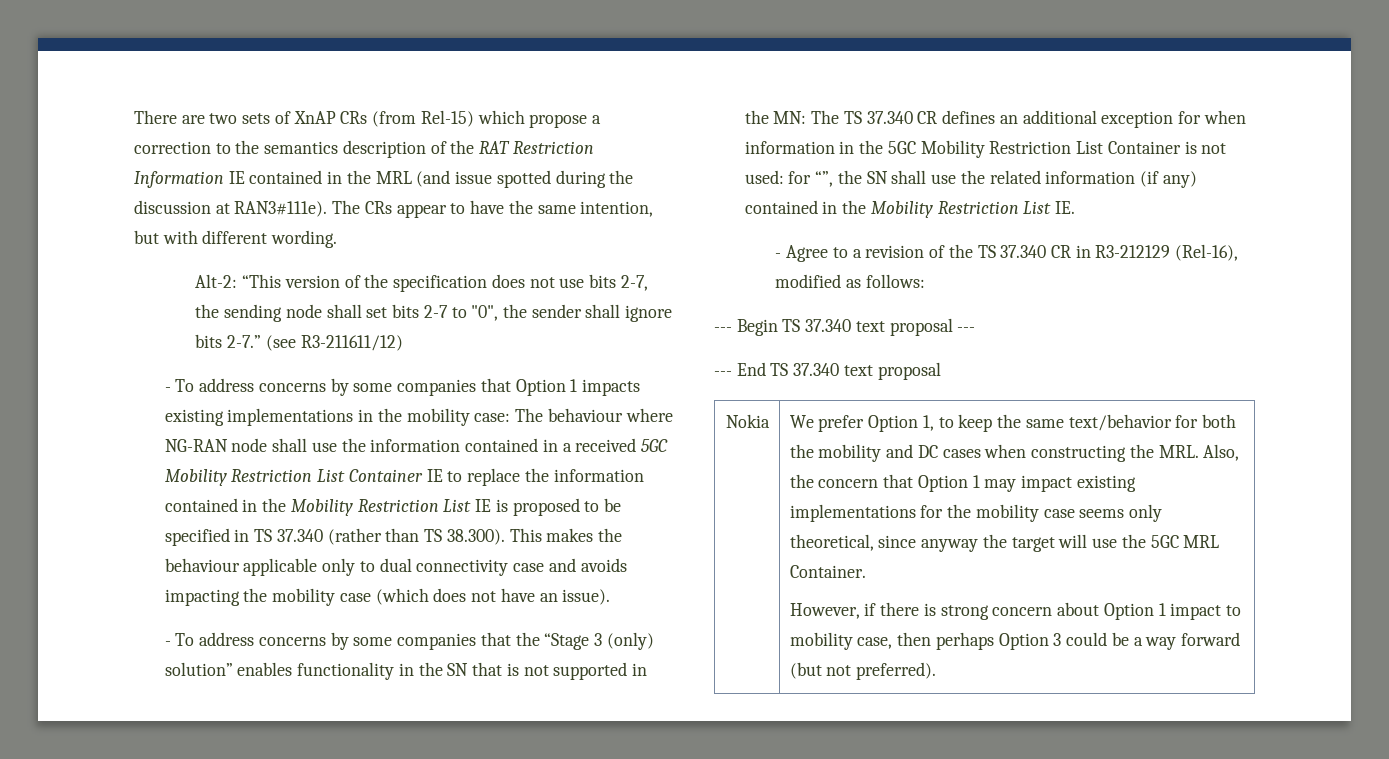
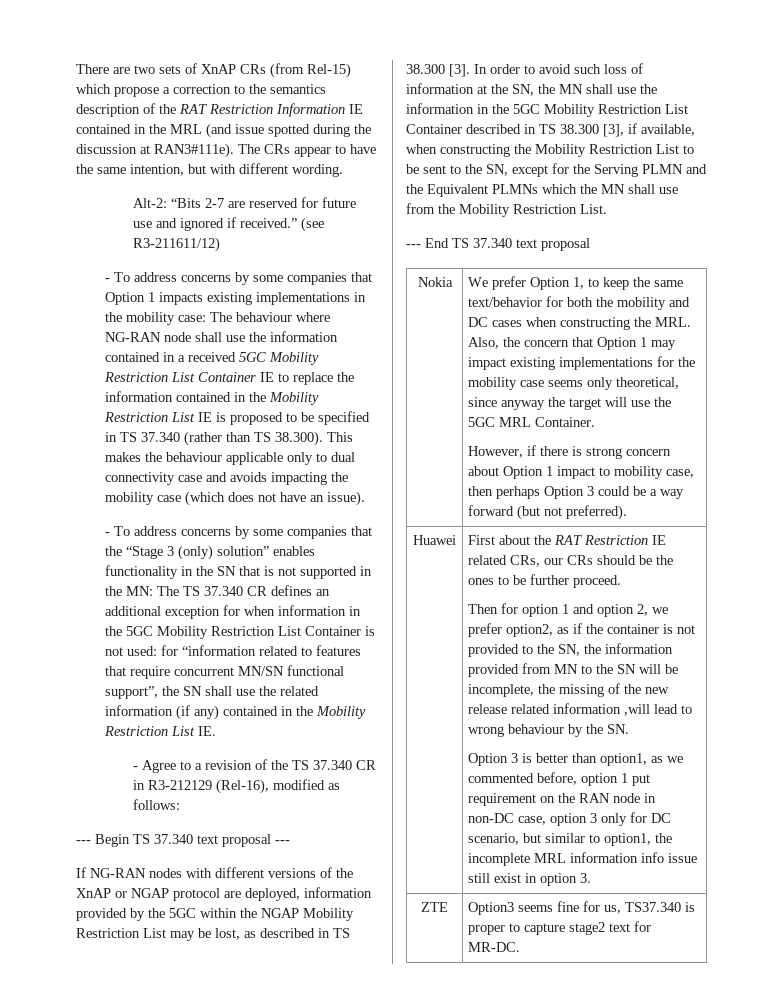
- Alt-2: “This version of the specification does not use bits 2-7, the sending node shall set bits 2-7 to "0", the sender shall ignore bits 2-7.”
+ Alt-2: “Bits 2-7 are reserved for future use and ignored if received.”
- for “”, the SN shall use the related information (if any) contained in the Mobility Restriction List IE.
+ for “information related to features that require concurrent MN/SN functional support”, the SN shall use the related information (if any) contained in the Mobility Restriction List IE.
+ If NG-RAN nodes with different versions of the XnAP or NGAP protocol are deployed, information provided by the 5GC within the NGAP Mobility Restriction List may be lost, as described in TS 38.300 [3]. In order to avoid such loss of information at the SN, the MN shall use the information in the 5GC Mobility Restriction List Container described in TS 38.300 [3], if available, when constructing the Mobility Restriction List to be sent to the SN, except for the Serving PLMN and the Equivalent PLMNs which the MN shall use from the Mobility Restriction List.
+ Huawei | First about the RAT Restriction IE related CRs, our CRs should be the ones to be further proceed.
+ Then for option 1 and option 2, we prefer option2, as if the container is not provided to the SN, the information provided from MN to the SN will be incomplete, the missing of the new release related information ,will lead to wrong behaviour by the SN.
+ Option 3 is better than option1, as we commented before, option 1 put requirement on the RAN node in non-DC case, option 3 only for DC scenario, but similar to option1, the incomplete MRL information info issue still exist in option 3.
+ ZTE | Option3 seems fine for us, TS37.340 is proper to capture stage2 text for MR-DC.

